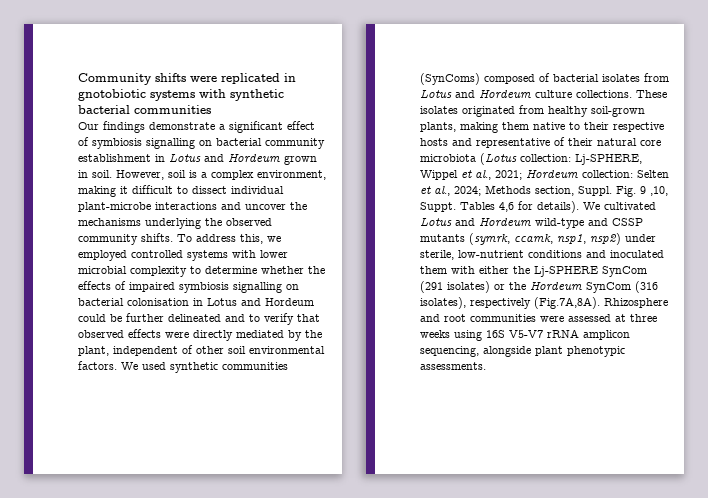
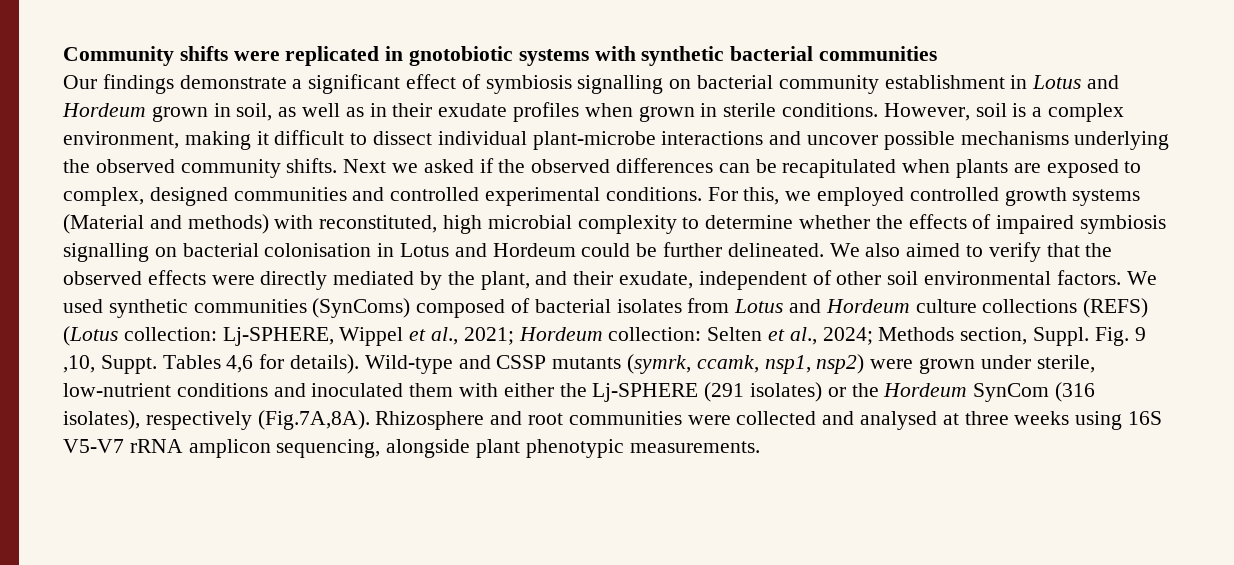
- Our findings demonstrate a significant effect of symbiosis signalling on bacterial community establishment in Lotus and Hordeum grown in soil.
+ Our findings demonstrate a significant effect of symbiosis signalling on bacterial community establishment in Lotus and Hordeum grown in soil, as well as in their exudate profiles when grown in sterile conditions.
- However, soil is a complex environment, making it difficult to dissect individual plant-microbe interactions and uncover the mechanisms underlying the observed community shifts.
+ However, soil is a complex environment, making it difficult to dissect individual plant-microbe interactions and uncover possible mechanisms underlying the observed community shifts.
- To address this, we employed controlled systems with lower microbial complexity to determine whether the effects of impaired symbiosis signalling on bacterial colonisation in Lotus and Hordeum could be further delineated and to verify that observed effects were directly mediated by the plant, independent of other soil environmental factors.
+ Next we asked if the observed differences can be recapitulated when plants are exposed to complex, designed communities and controlled experimental conditions. For this, we employed controlled growth systems (Material and methods) with reconstituted, high microbial complexity to determine whether the effects of impaired symbiosis signalling on bacterial colonisation in Lotus and Hordeum could be further delineated. We also aimed to verify that the observed effects were directly mediated by the plant, and their exudate, independent of other soil environmental factors.
- We used synthetic communities (SynComs) composed of bacterial isolates from Lotus and Hordeum culture collections. These isolates originated from healthy soil-grown plants, making them native to their respective hosts and representative of their natural core microbiota (Lotus collection: Lj-SPHERE, Wippel et al., 2021; Hordeum collection: Selten et al., 2024; Methods section, Suppl.
+ We used synthetic communities (SynComs) composed of bacterial isolates from Lotus and Hordeum culture collections (REFS) (Lotus collection: Lj-SPHERE, Wippel et al., 2021; Hordeum collection: Selten et al., 2024; Methods section, Suppl.
- We cultivated Lotus and Hordeum wild-type and CSSP mutants (symrk, ccamk, nsp1, nsp2) under sterile, low-nutrient conditions and inoculated them with either the Lj-SPHERE SynCom (291 isolates) or the Hordeum SynCom (316 isolates), respectively (Fig.7A,8A). Rhizosphere and root communities were assessed at three weeks using 16S V5-V7 rRNA amplicon sequencing, alongside plant phenotypic assessments.
+ Wild-type and CSSP mutants (symrk, ccamk, nsp1, nsp2) were grown under sterile, low-nutrient conditions and inoculated them with either the Lj-SPHERE (291 isolates) or the Hordeum SynCom (316 isolates), respectively (Fig.7A,8A). Rhizosphere and root communities were collected and analysed at three weeks using 16S V5-V7 rRNA amplicon sequencing, alongside plant phenotypic measurements.

